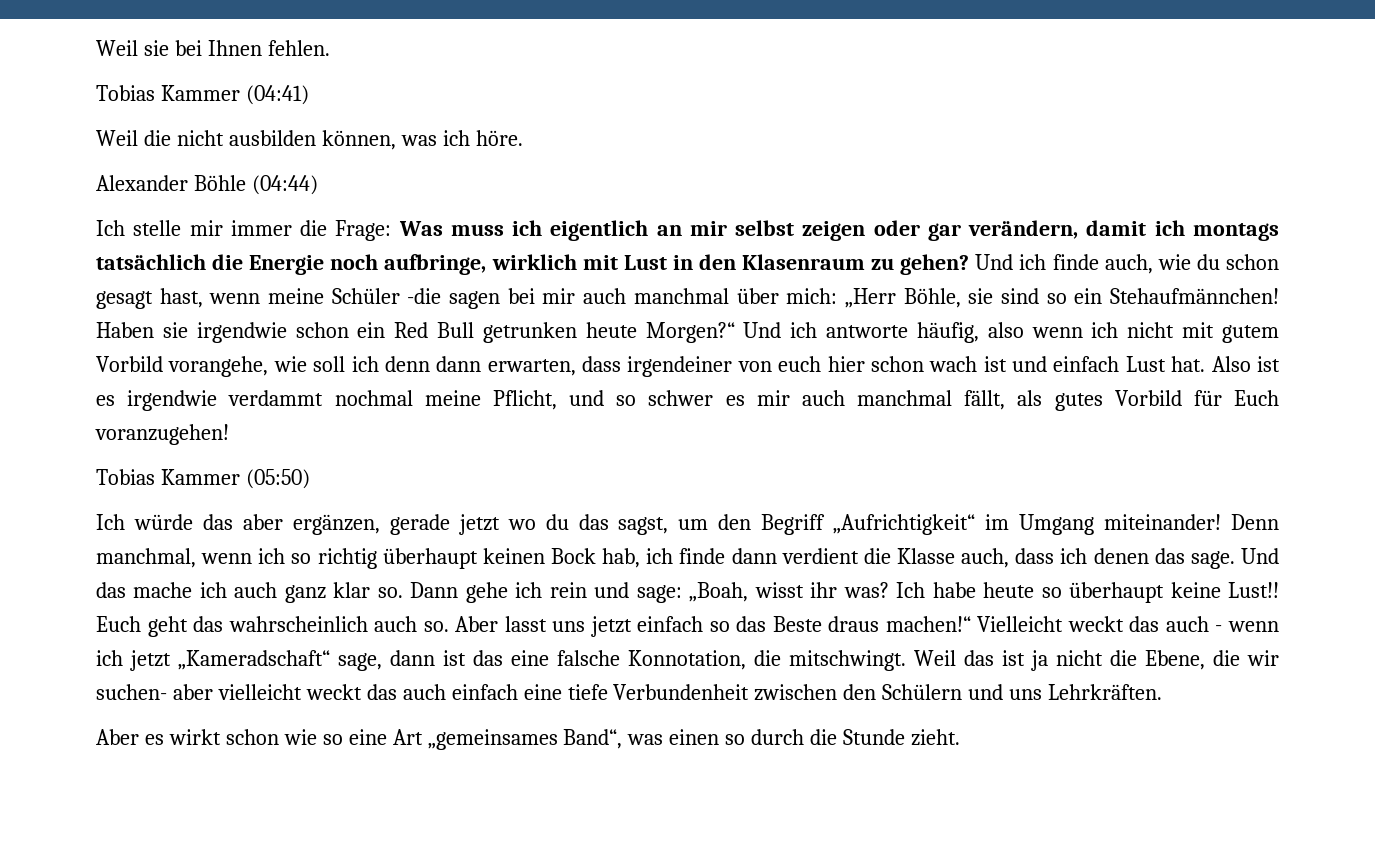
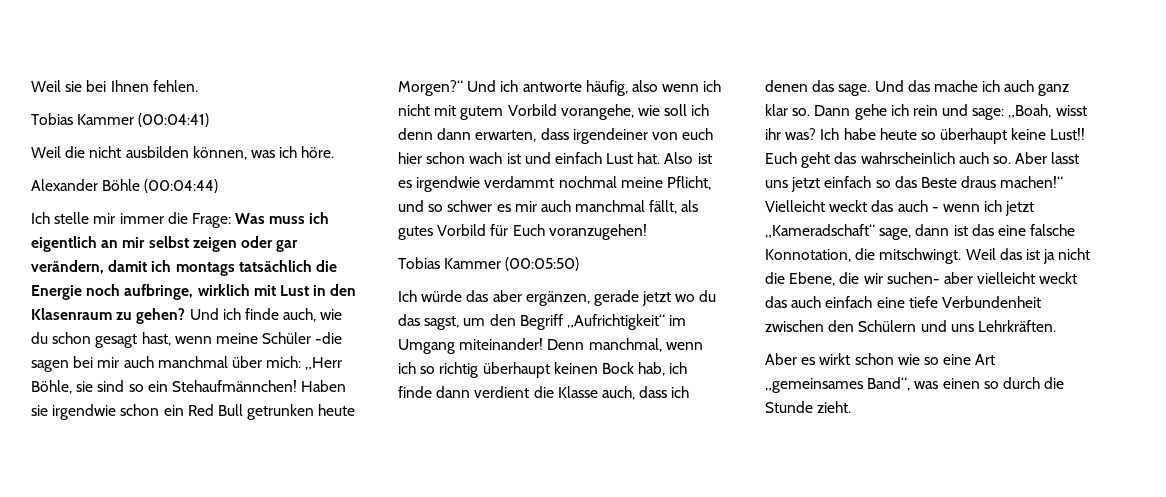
- Tobias Kammer (04:41)
+ Tobias Kammer (00:04:41)
- Alexander Böhle (04:44)
+ Alexander Böhle (00:04:44)
- Tobias Kammer (05:50)
+ Tobias Kammer (00:05:50)

